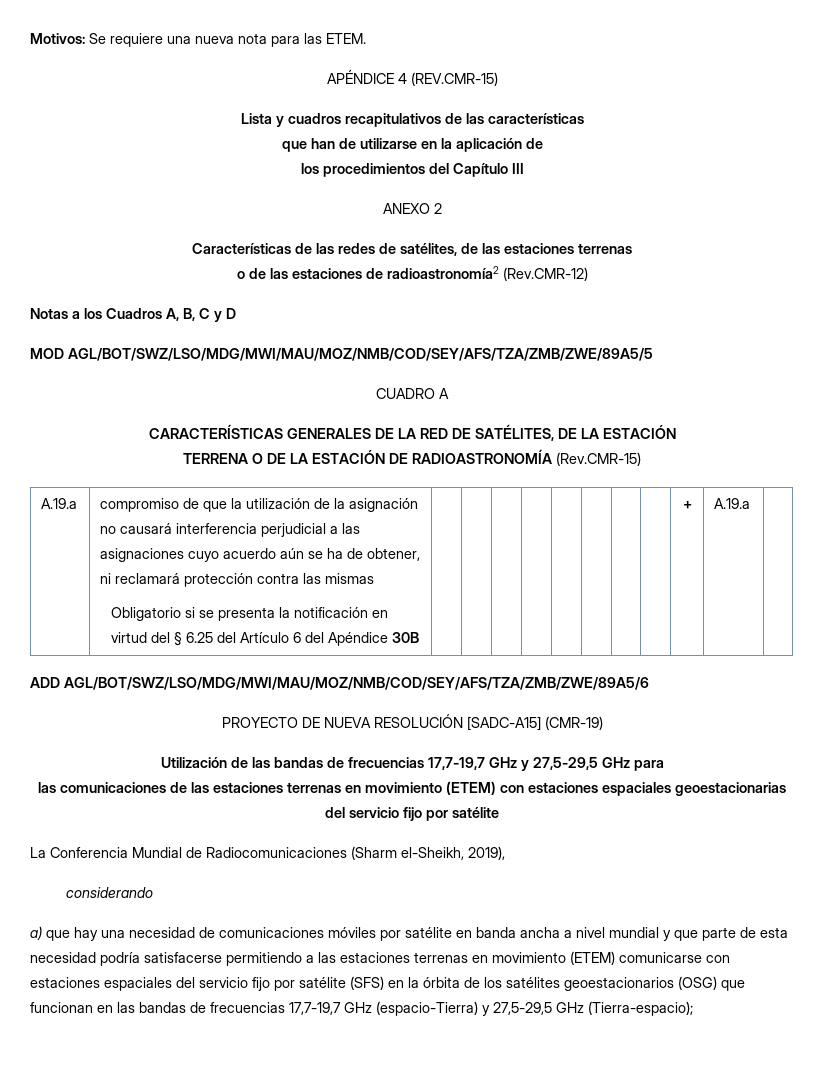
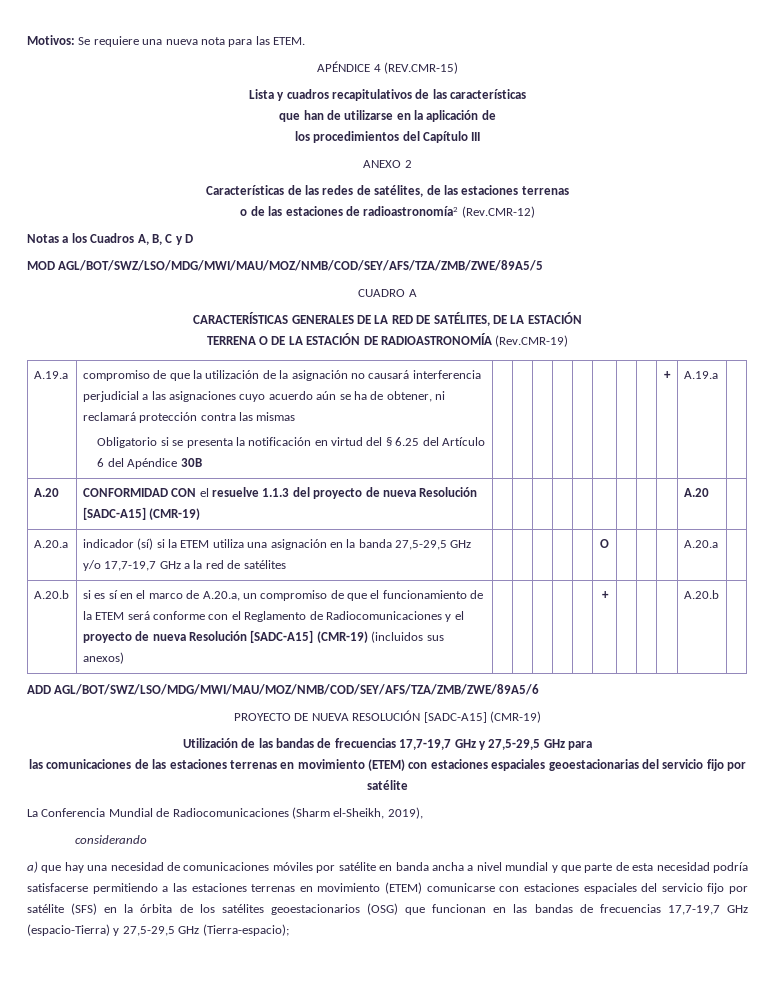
- TERRENA O DE LA ESTACIÓN DE RADIOASTRONOMÍA (Rev.CMR-15)
+ TERRENA O DE LA ESTACIÓN DE RADIOASTRONOMÍA (Rev.CMR-19)
+ A.20 | CONFORMIDAD CON el resuelve 1.1.3 del proyecto de nueva Resolución [SADC-A15] (CMR-19) | | | | | | | | | | A.20 |
+ A.20.a | indicador (sí) si la ETEM utiliza una asignación en la banda 27,5-29,5 GHz y/o 17,7-19,7 GHz a la red de satélites | | | | | | O | | | | A.20.a |
+ A.20.b | si es sí en el marco de A.20.a, un compromiso de que el funcionamiento de la ETEM será conforme con el Reglamento de Radiocomunicaciones y el proyecto de nueva Resolución [SADC-A15] (CMR-19) (incluidos sus anexos) | | | | | | + | | | | A.20.b |

